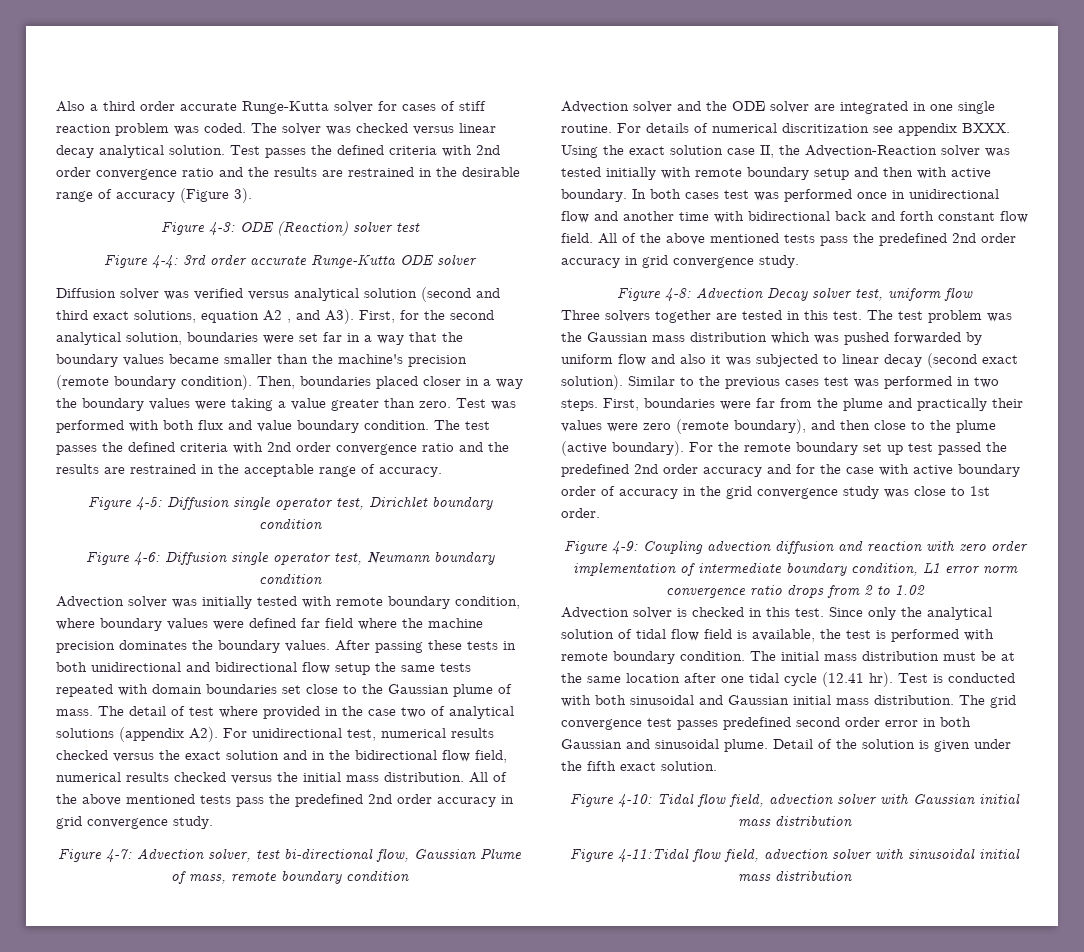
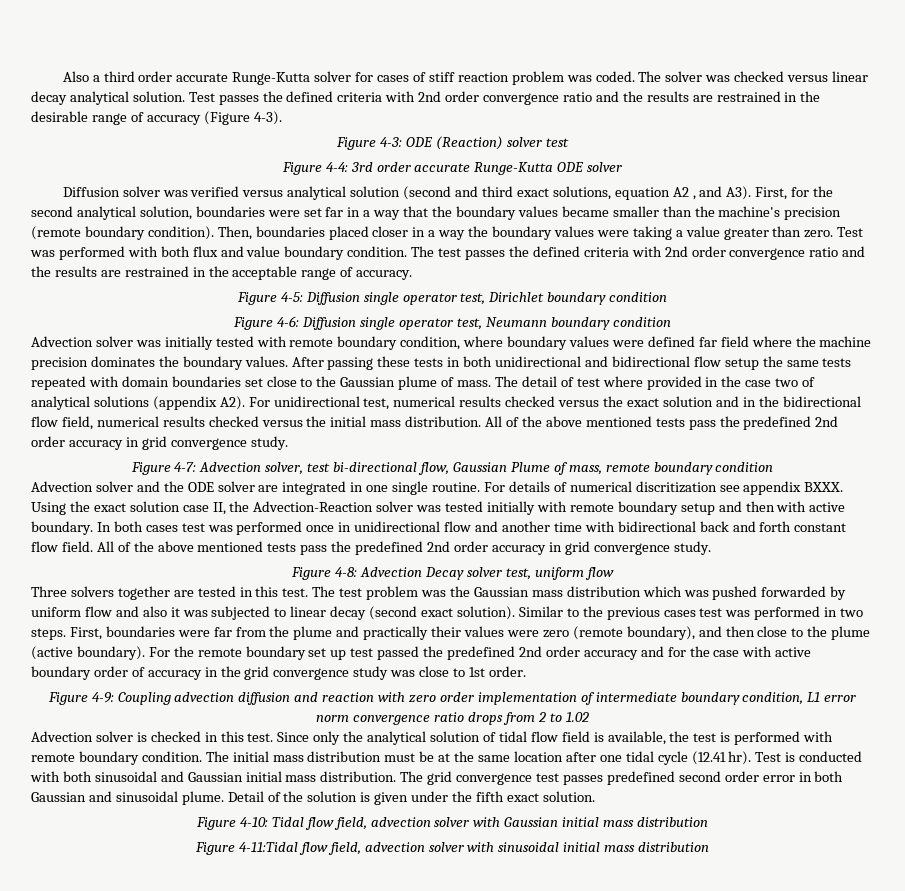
- Test passes the defined criteria with 2nd order convergence ratio and the results are restrained in the desirable range of accuracy (Figure 3).
+ Test passes the defined criteria with 2nd order convergence ratio and the results are restrained in the desirable range of accuracy (Figure 4-3).

